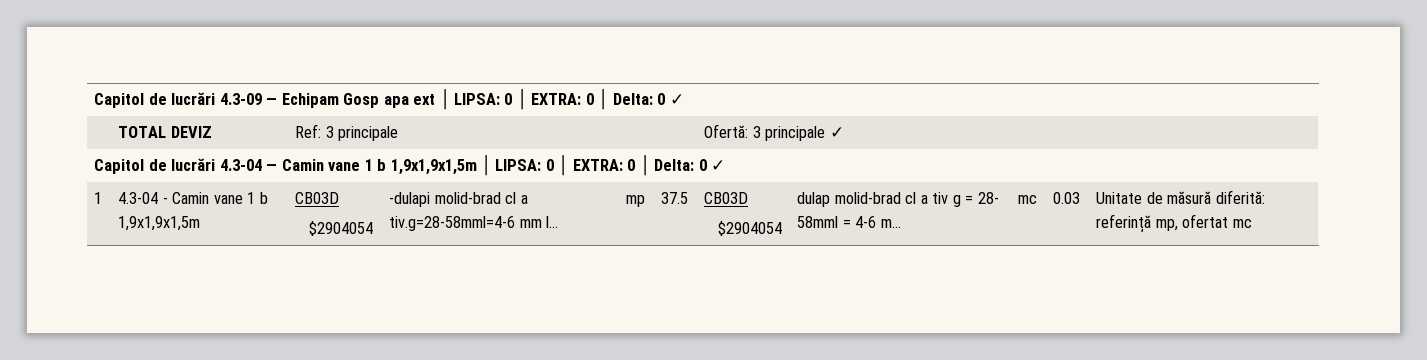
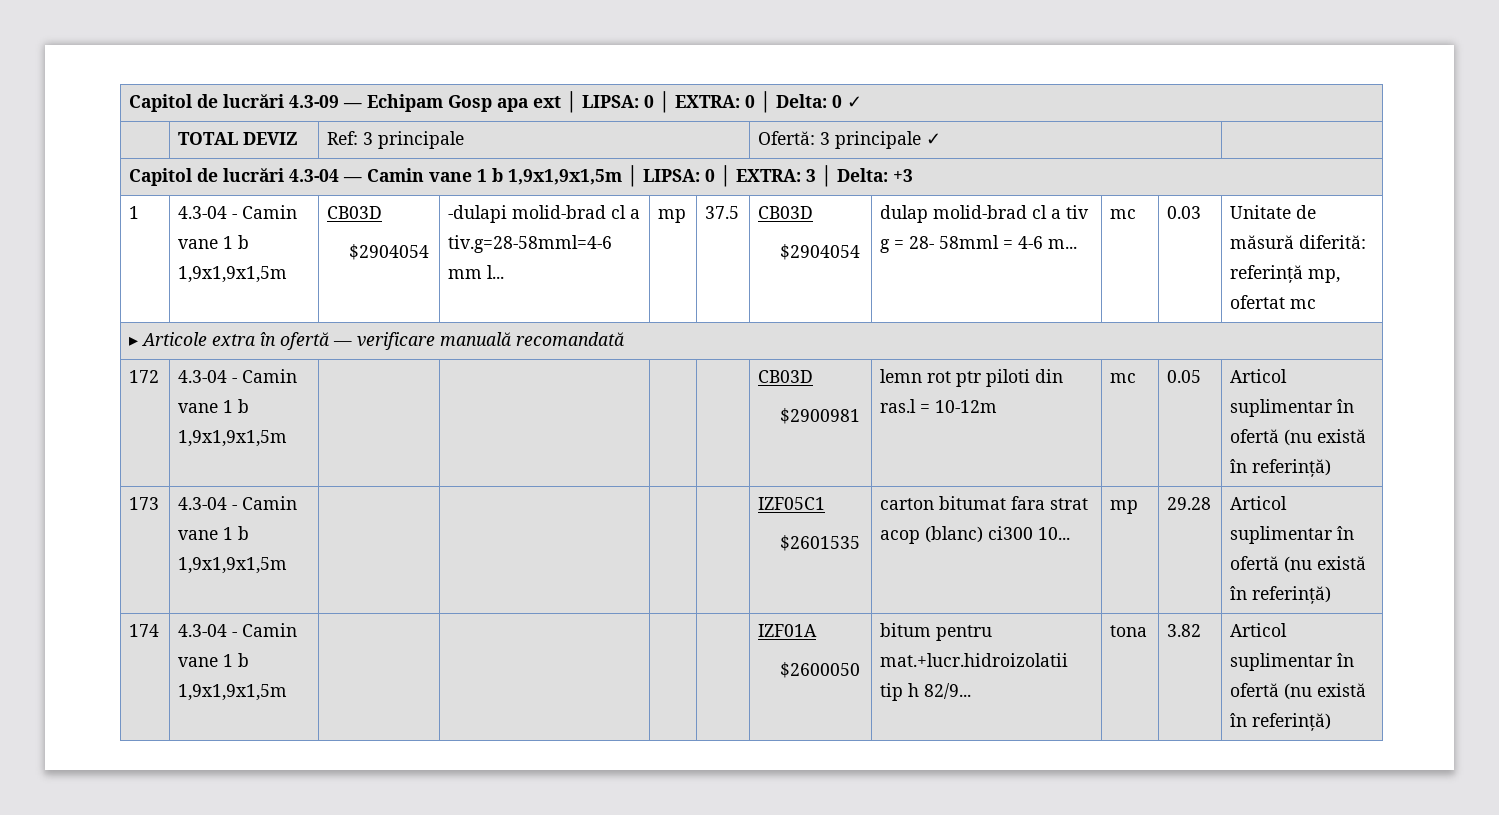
- Capitol de lucrări 4.3-04 — Camin vane 1 b 1,9x1,9x1,5m │ LIPSA: 0 │ EXTRA: 0 │ Delta: 0 ✓
+ Capitol de lucrări 4.3-04 — Camin vane 1 b 1,9x1,9x1,5m │ LIPSA: 0 │ EXTRA: 3 │ Delta: +3
+ ▸ Articole extra în ofertă — verificare manuală recomandată
+ 172 | 4.3-04 - Camin vane 1 b 1,9x1,9x1,5m | | | | | CB03D
+ $2900981 | lemn rot ptr piloti din ras.l = 10-12m | mc | 0.05 | Articol suplimentar în ofertă (nu există în referință)
+ 173 | 4.3-04 - Camin vane 1 b 1,9x1,9x1,5m | | | | | IZF05C1
+ $2601535 | carton bitumat fara strat acop (blanc) ci300 10... | mp | 29.28 | Articol suplimentar în ofertă (nu există în referință)
+ 174 | 4.3-04 - Camin vane 1 b 1,9x1,9x1,5m | | | | | IZF01A
+ $2600050 | bitum pentru mat.+lucr.hidroizolatii tip h 82/9... | tona | 3.82 | Articol suplimentar în ofertă (nu există în referință)

